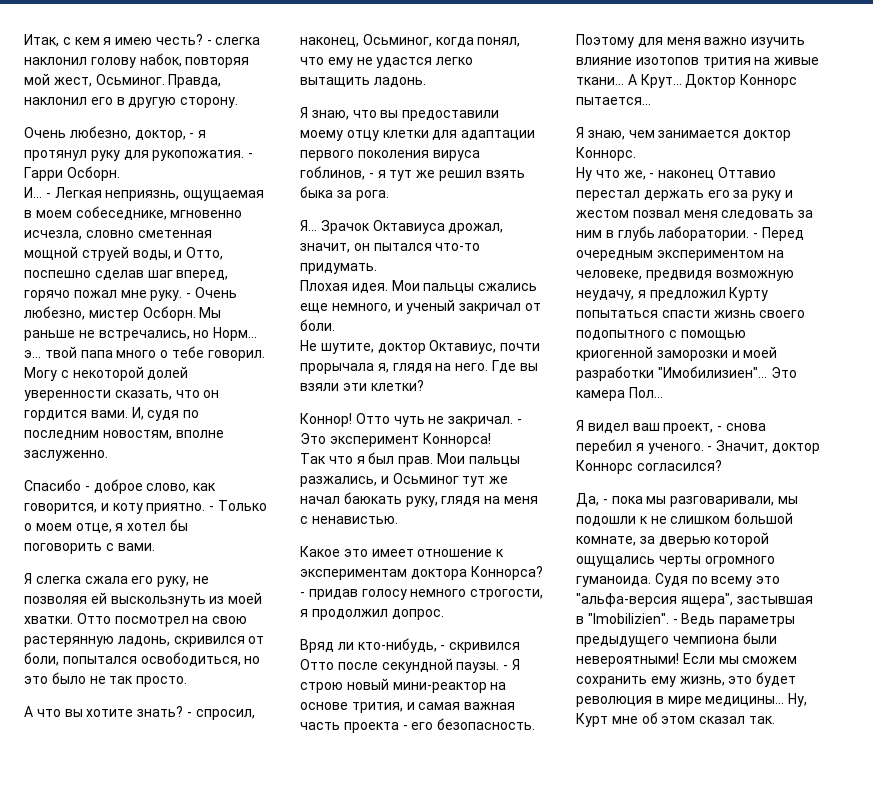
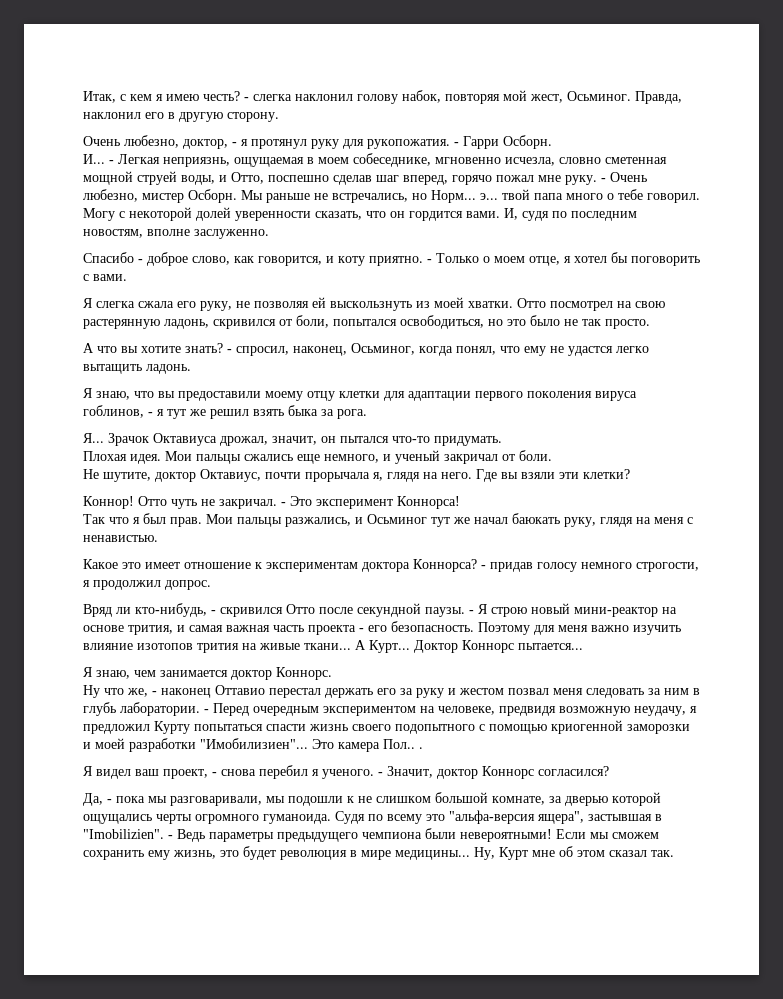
- А Крут...
+ А Курт...
- Это камера Пол...
+ Это камера Пол.. .

